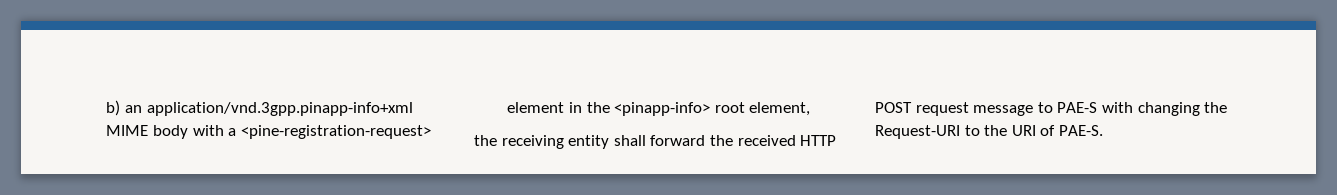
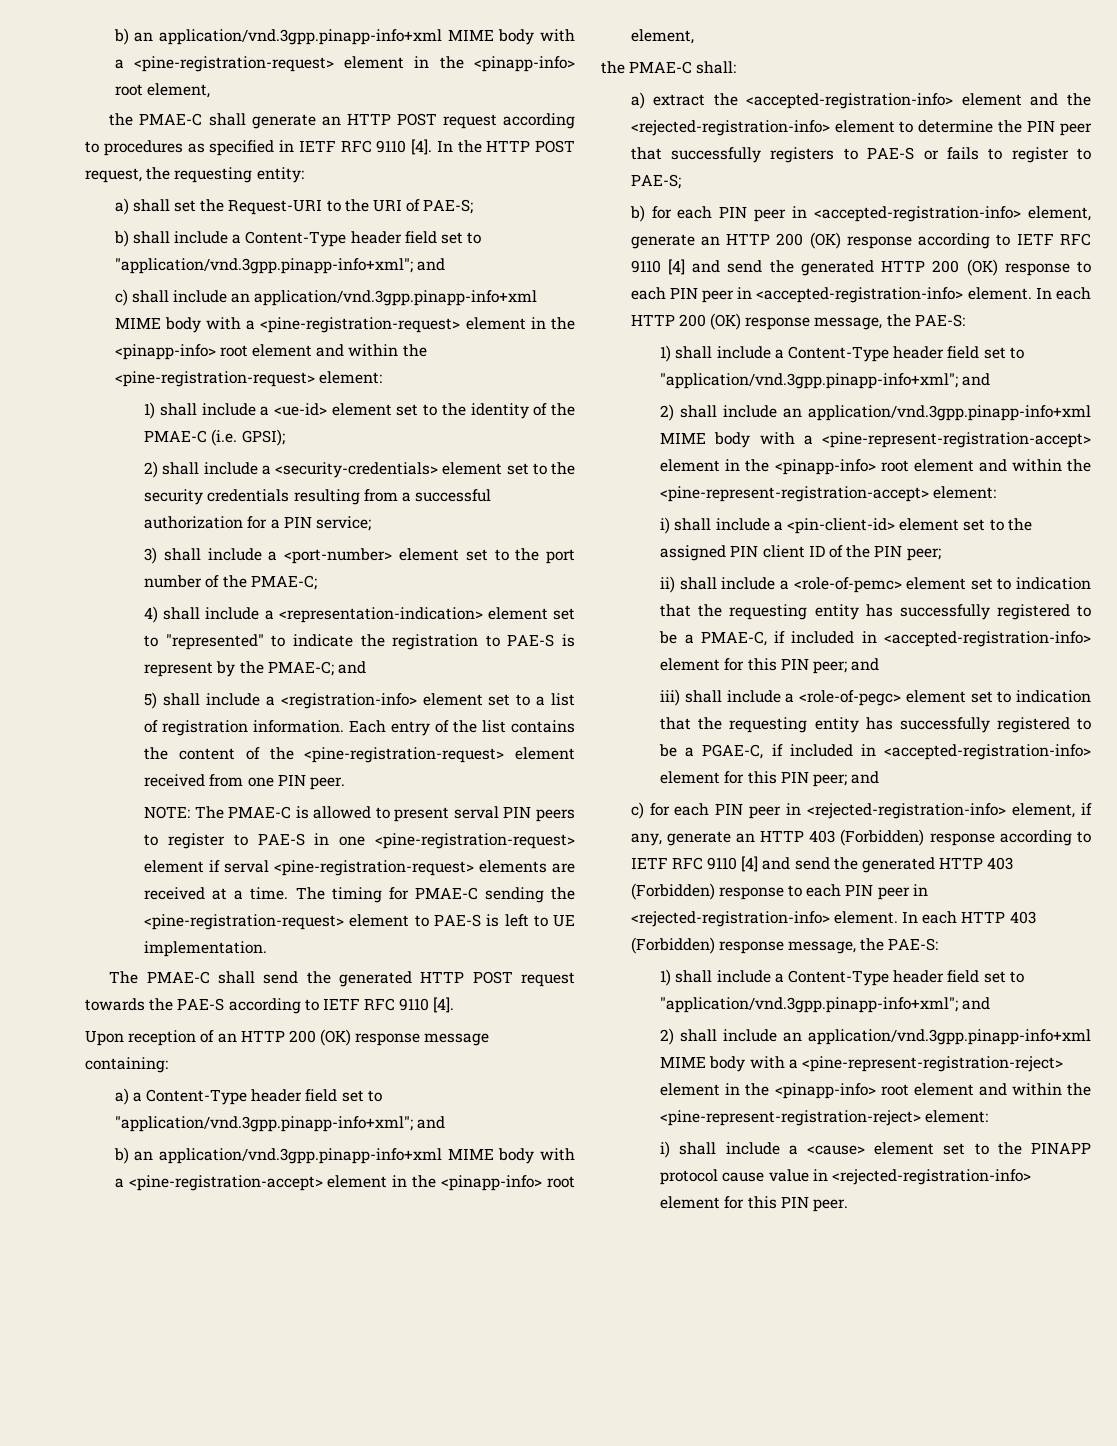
- the receiving entity shall forward the received HTTP POST request message to PAE-S with changing the Request-URI to the URI of PAE-S.
+ the PMAE-C shall generate an HTTP POST request according to procedures as specified in IETF RFC 9110 [4]. In the HTTP POST request, the requesting entity:
+ a) shall set the Request-URI to the URI of PAE-S;
+ b) shall include a Content-Type header field set to "application/vnd.3gpp.pinapp-info+xml"; and
+ c) shall include an application/vnd.3gpp.pinapp-info+xml MIME body with a <pine-registration-request> element in the <pinapp-info> root element and within the <pine-registration-request> element:
+ 1) shall include a <ue-id> element set to the identity of the PMAE-C (i.e. GPSI);
+ 2) shall include a <security-credentials> element set to the security credentials resulting from a successful authorization for a PIN service;
+ 3) shall include a <port-number> element set to the port number of the PMAE-C;
+ 4) shall include a <representation-indication> element set to "represented" to indicate the registration to PAE-S is represent by the PMAE-C; and
+ 5) shall include a <registration-info> element set to a list of registration information. Each entry of the list contains the content of the <pine-registration-request> element received from one PIN peer.
+ NOTE: The PMAE-C is allowed to present serval PIN peers to register to PAE-S in one <pine-registration-request> element if serval <pine-registration-request> elements are received at a time. The timing for PMAE-C sending the <pine-registration-request> element to PAE-S is left to UE implementation.
+ The PMAE-C shall send the generated HTTP POST request towards the PAE-S according to IETF RFC 9110 [4].
+ Upon reception of an HTTP 200 (OK) response message containing:
+ a) a Content-Type header field set to "application/vnd.3gpp.pinapp-info+xml"; and
+ b) an application/vnd.3gpp.pinapp-info+xml MIME body with a <pine-registration-accept> element in the <pinapp-info> root element,
+ the PMAE-C shall:
+ a) extract the <accepted-registration-info> element and the <rejected-registration-info> element to determine the PIN peer that successfully registers to PAE-S or fails to register to PAE-S;
+ b) for each PIN peer in <accepted-registration-info> element, generate an HTTP 200 (OK) response according to IETF RFC 9110 [4] and send the generated HTTP 200 (OK) response to each PIN peer in <accepted-registration-info> element. In each HTTP 200 (OK) response message, the PAE-S:
+ 1) shall include a Content-Type header field set to "application/vnd.3gpp.pinapp-info+xml"; and
+ 2) shall include an application/vnd.3gpp.pinapp-info+xml MIME body with a <pine-represent-registration-accept> element in the <pinapp-info> root element and within the <pine-represent-registration-accept> element:
+ i) shall include a <pin-client-id> element set to the assigned PIN client ID of the PIN peer;
+ ii) shall include a <role-of-pemc> element set to indication that the requesting entity has successfully registered to be a PMAE-C, if included in <accepted-registration-info> element for this PIN peer; and
+ iii) shall include a <role-of-pegc> element set to indication that the requesting entity has successfully registered to be a PGAE-C, if included in <accepted-registration-info> element for this PIN peer; and
+ c) for each PIN peer in <rejected-registration-info> element, if any, generate an HTTP 403 (Forbidden) response according to IETF RFC 9110 [4] and send the generated HTTP 403 (Forbidden) response to each PIN peer in <rejected-registration-info> element. In each HTTP 403 (Forbidden) response message, the PAE-S:
+ 1) shall include a Content-Type header field set to "application/vnd.3gpp.pinapp-info+xml"; and
+ 2) shall include an application/vnd.3gpp.pinapp-info+xml MIME body with a <pine-represent-registration-reject> element in the <pinapp-info> root element and within the <pine-represent-registration-reject> element:
+ i) shall include a <cause> element set to the PINAPP protocol cause value in <rejected-registration-info> element for this PIN peer.

